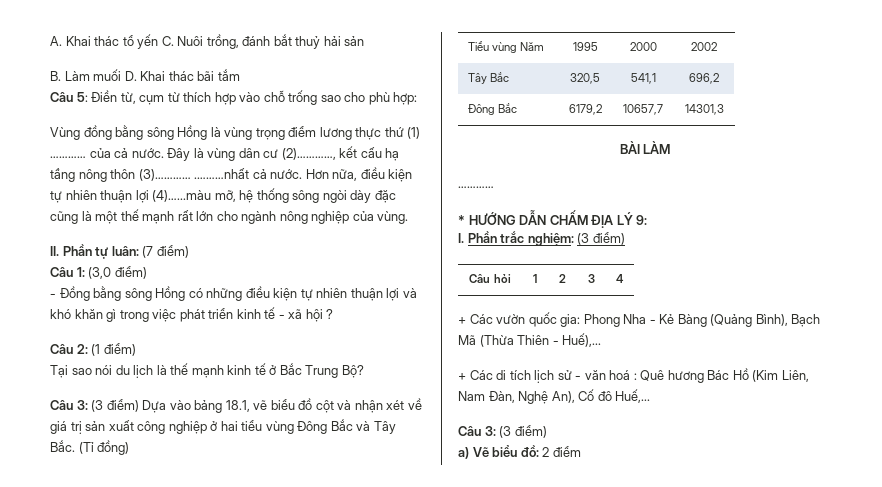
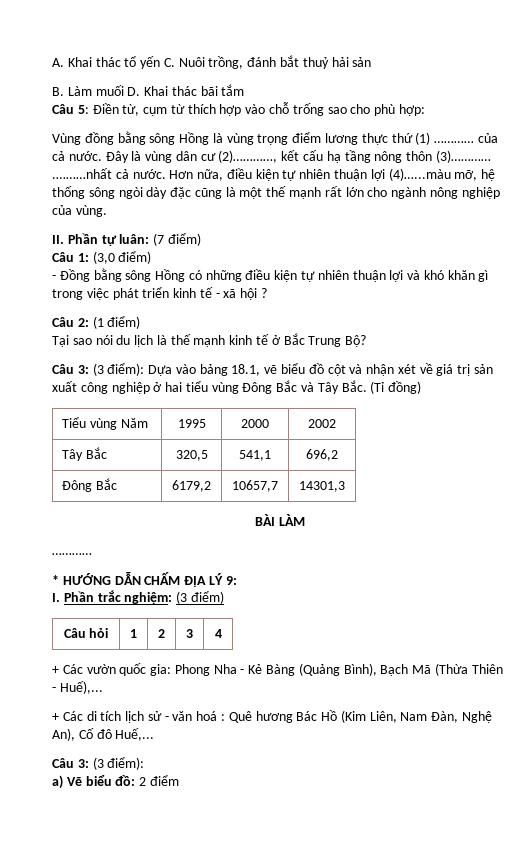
- Câu 3: (3 điểm) Dựa vào bảng 18.1, vẽ biểu đồ cột và nhận xét về giá trị sản xuất công nghiệp ở hai tiểu vùng Đông Bắc và Tây Bắc. (Tỉ đồng)
+ Câu 3: (3 điểm): Dựa vào bảng 18.1, vẽ biểu đồ cột và nhận xét về giá trị sản xuất công nghiệp ở hai tiểu vùng Đông Bắc và Tây Bắc. (Tỉ đồng)
  + Các di tích lịch sử - văn hoá : Quê hương Bác Hồ (Kim Liên, Nam Đàn, Nghệ An), Cố đô Huế,...
- Câu 3: (3 điểm)
+ Câu 3: (3 điểm):

